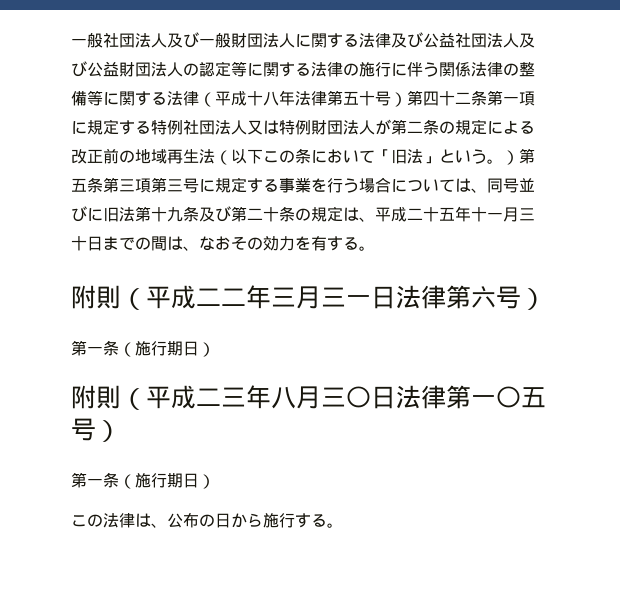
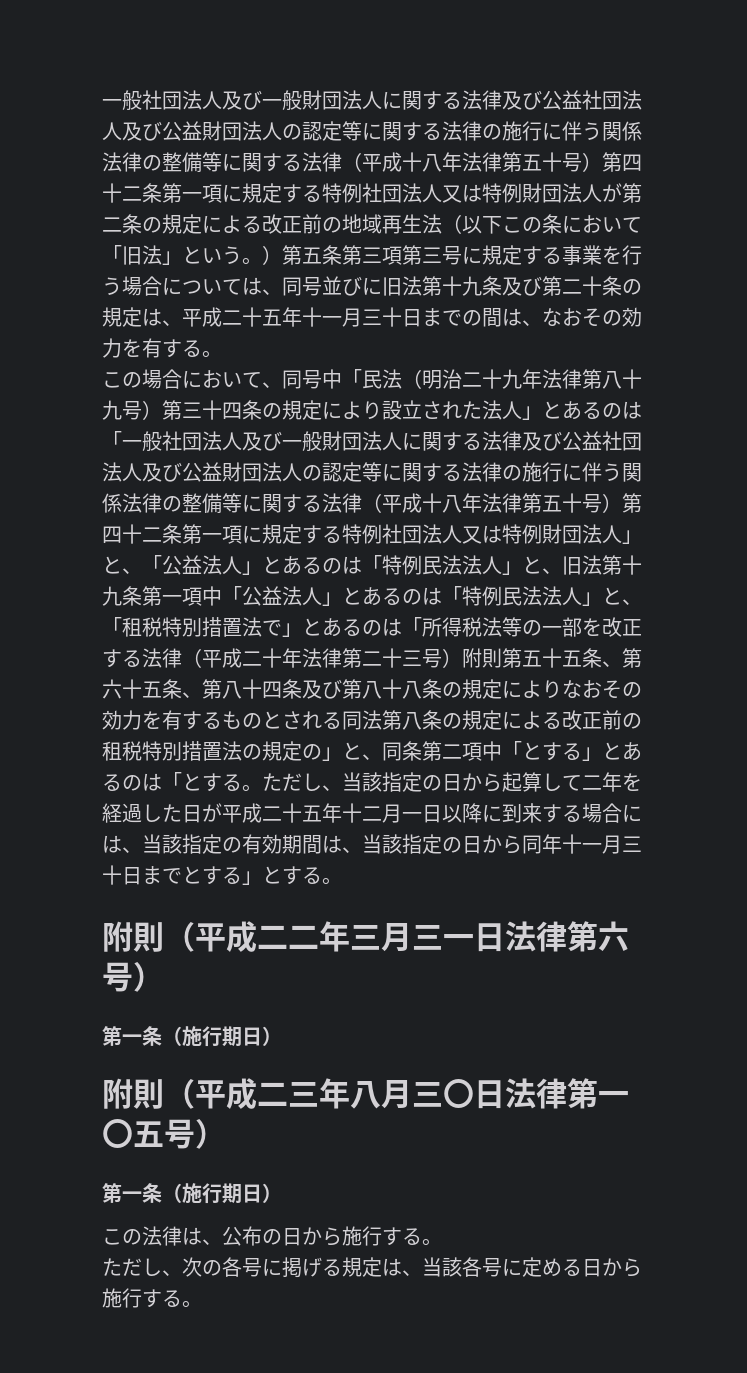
+ この場合において、同号中「民法（明治二十九年法律第八十九号）第三十四条の規定により設立された法人」とあるのは「一般社団法人及び一般財団法人に関する法律及び公益社団法人及び公益財団法人の認定等に関する法律の施行に伴う関係法律の整備等に関する法律（平成十八年法律第五十号）第四十二条第一項に規定する特例社団法人又は特例財団法人」と、「公益法人」とあるのは「特例民法法人」と、旧法第十九条第一項中「公益法人」とあるのは「特例民法法人」と、「租税特別措置法で」とあるのは「所得税法等の一部を改正する法律（平成二十年法律第二十三号）附則第五十五条、第六十五条、第八十四条及び第八十八条の規定によりなおその効力を有するものとされる同法第八条の規定による改正前の租税特別措置法の規定の」と、同条第二項中「とする」とあるのは「とする。ただし、当該指定の日から起算して二年を経過した日が平成二十五年十二月一日以降に到来する場合には、当該指定の有効期間は、当該指定の日から同年十一月三十日までとする」とする。
+ ただし、次の各号に掲げる規定は、当該各号に定める日から施行する。

